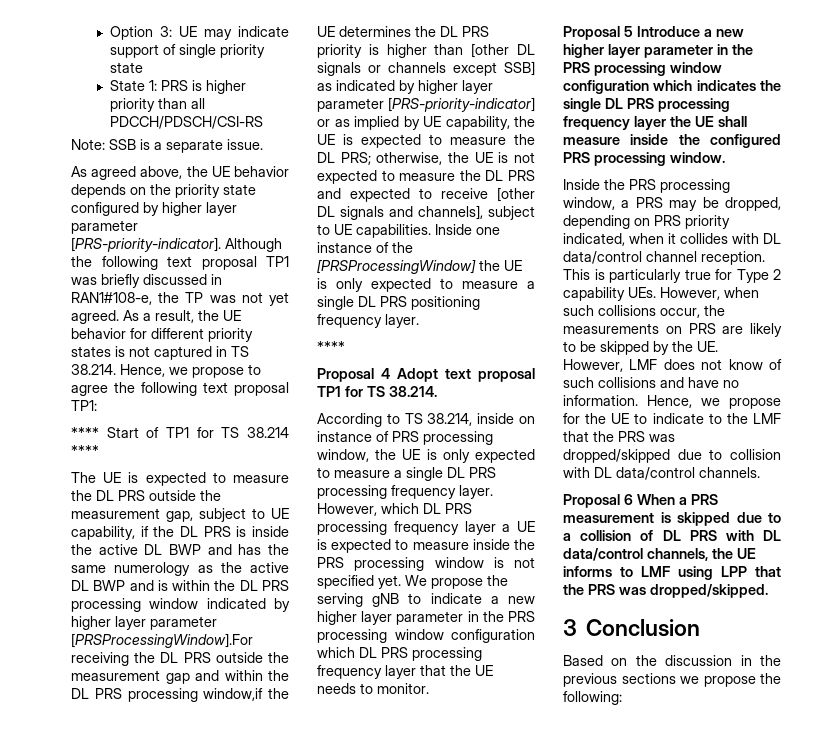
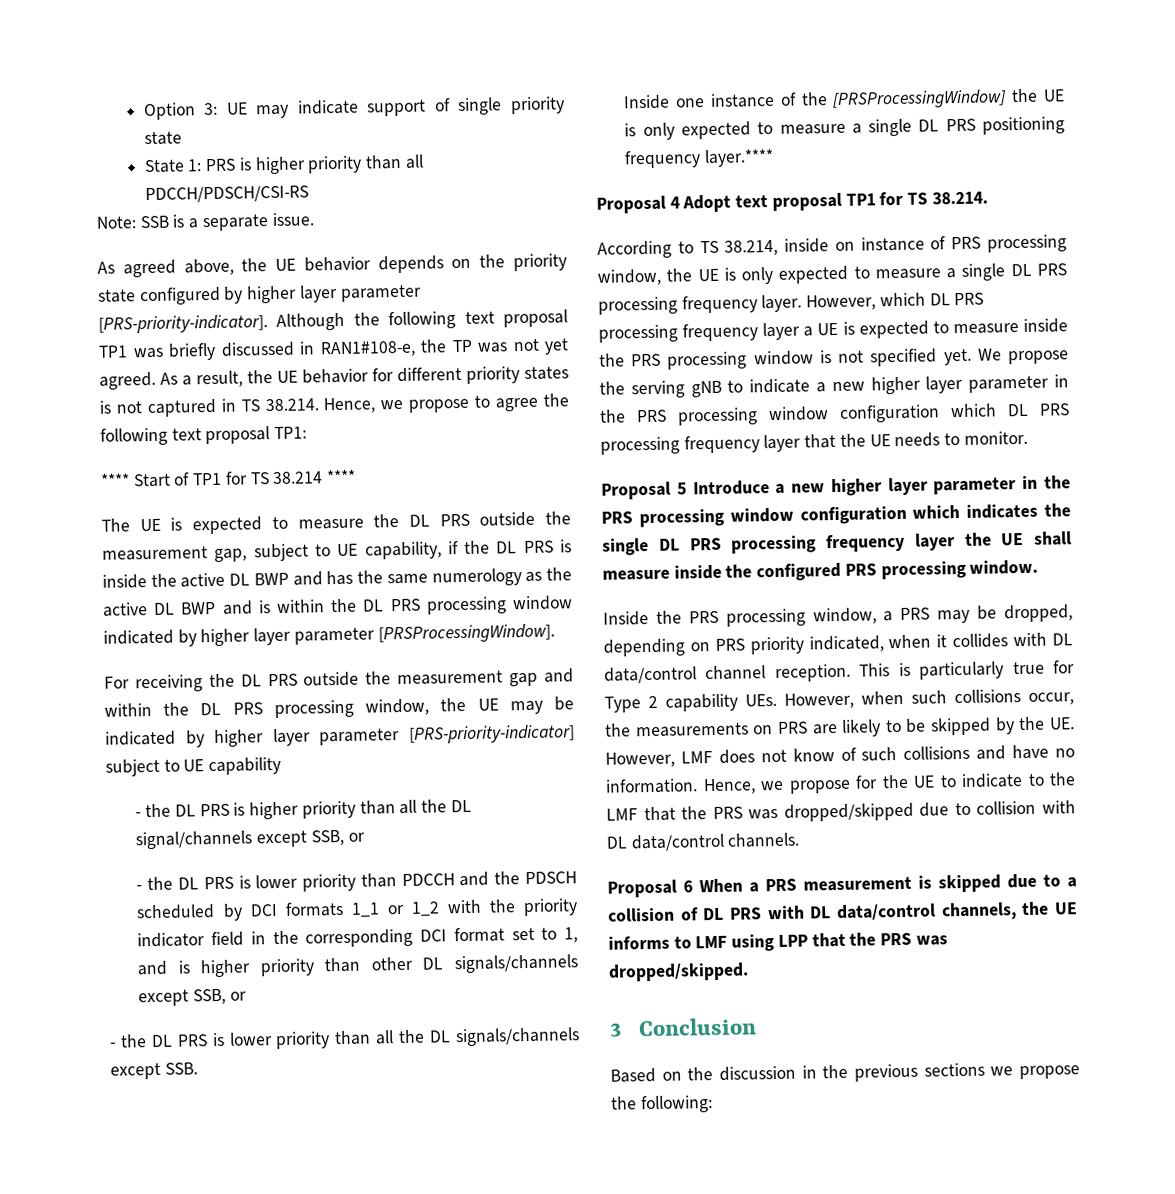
- The UE is expected to measure the DL PRS outside the measurement gap, subject to UE capability, if the DL PRS is inside the active DL BWP and has the same numerology as the active DL BWP and is within the DL PRS processing window indicated by higher layer parameter [PRSProcessingWindow].For receiving the DL PRS outside the measurement gap and within the DL PRS processing window,if the UE determines the DL PRS priority is higher than [other DL signals or channels except SSB] as indicated by higher layer parameter [PRS-priority-indicator] or as implied by UE capability, the UE is expected to measure the DL PRS; otherwise, the UE is not expected to measure the DL PRS and expected to receive [other DL signals and channels], subject to UE capabilities. Inside one instance of the [PRSProcessingWindow] the UE is only expected to measure a single DL PRS positioning frequency layer.
- ****
+ The UE is expected to measure the DL PRS outside the measurement gap, subject to UE capability, if the DL PRS is inside the active DL BWP and has the same numerology as the active DL BWP and is within the DL PRS processing window indicated by higher layer parameter [PRSProcessingWindow].
+ For receiving the DL PRS outside the measurement gap and within the DL PRS processing window, the UE may be indicated by higher layer parameter [PRS-priority-indicator] subject to UE capability
+ - the DL PRS is higher priority than all the DL signal/channels except SSB, or
+ - the DL PRS is lower priority than PDCCH and the PDSCH scheduled by DCI formats 1_1 or 1_2 with the priority indicator field in the corresponding DCI format set to 1, and is higher priority than other DL signals/channels except SSB, or
+ - the DL PRS is lower priority than all the DL signals/channels except SSB.
+ Inside one instance of the [PRSProcessingWindow] the UE is only expected to measure a single DL PRS positioning frequency layer.****

